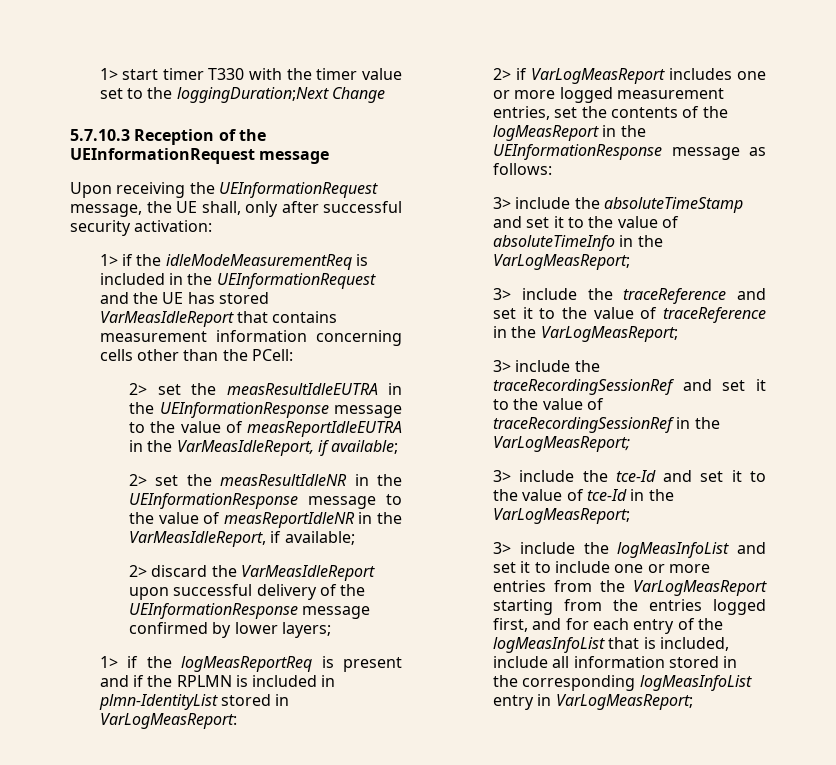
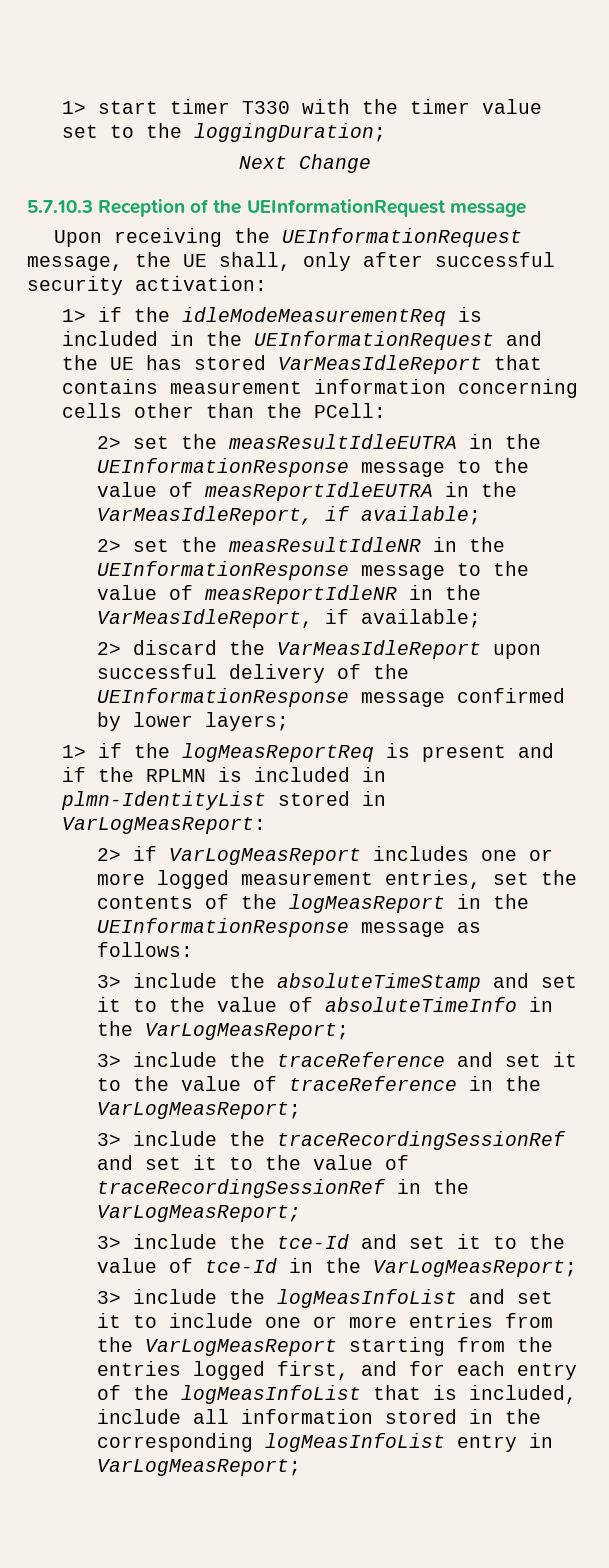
- 1> start timer T330 with the timer value set to the loggingDuration;Next Change
+ 1> start timer T330 with the timer value set to the loggingDuration;
+ Next Change

